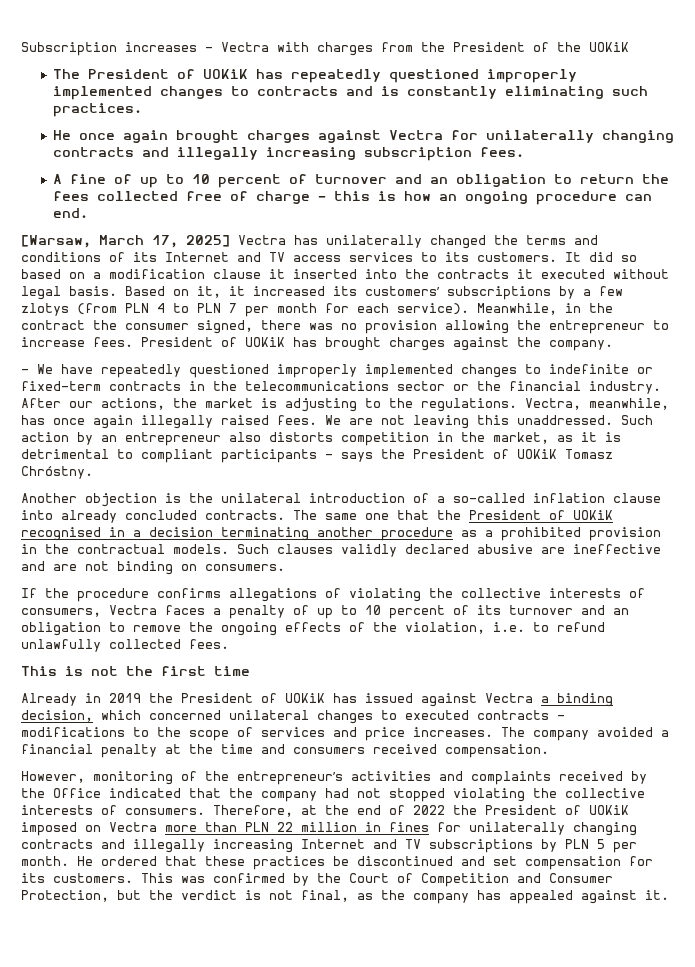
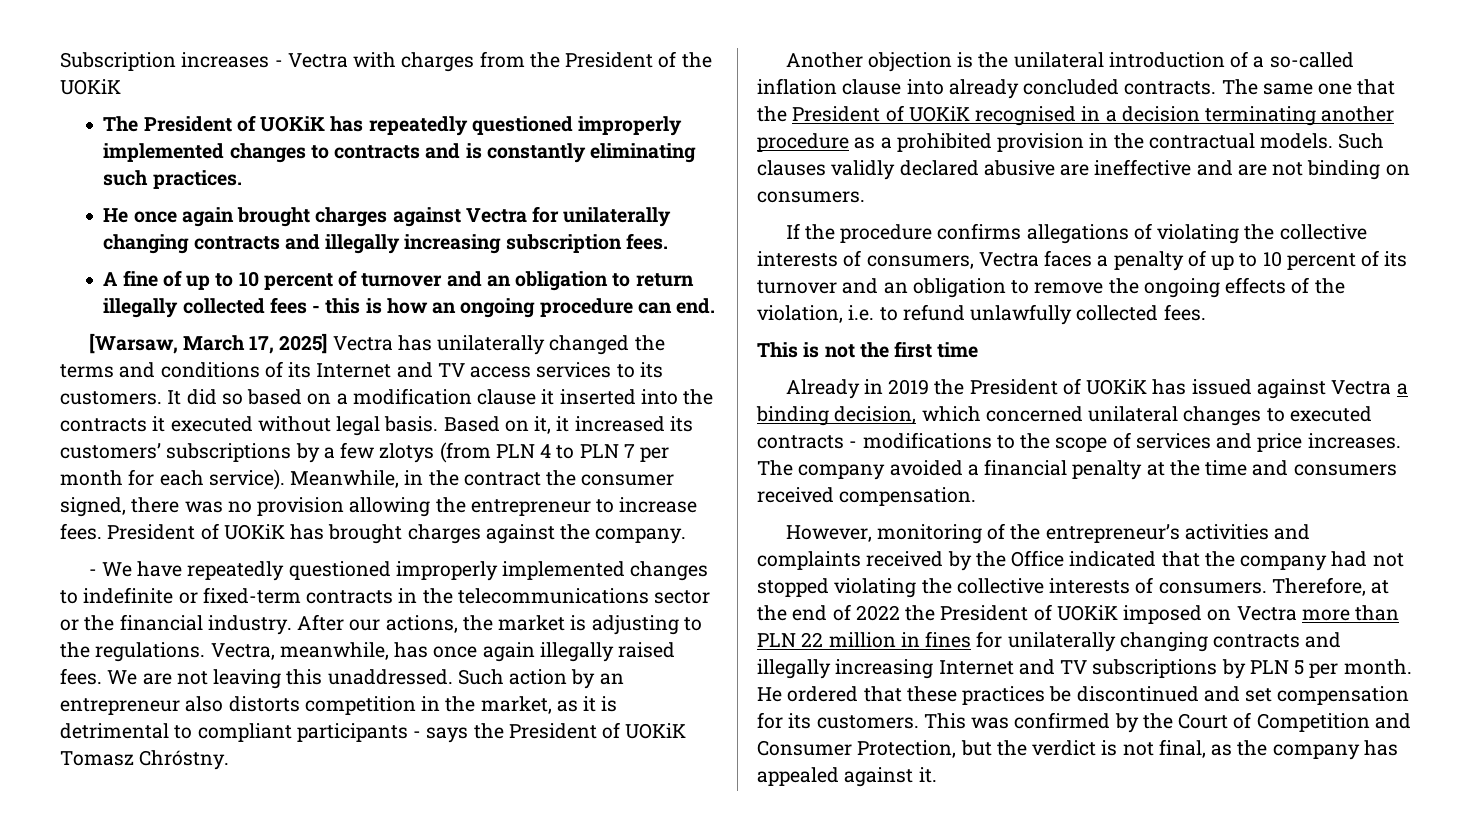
- A fine of up to 10 percent of turnover and an obligation to return the fees collected free of charge - this is how an ongoing procedure can end.
+ A fine of up to 10 percent of turnover and an obligation to return illegally collected fees - this is how an ongoing procedure can end.

